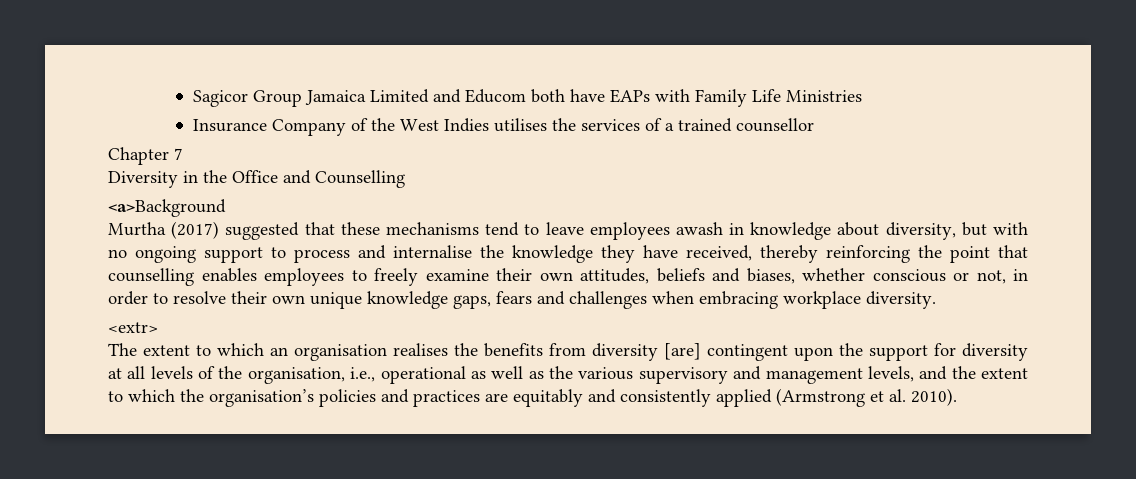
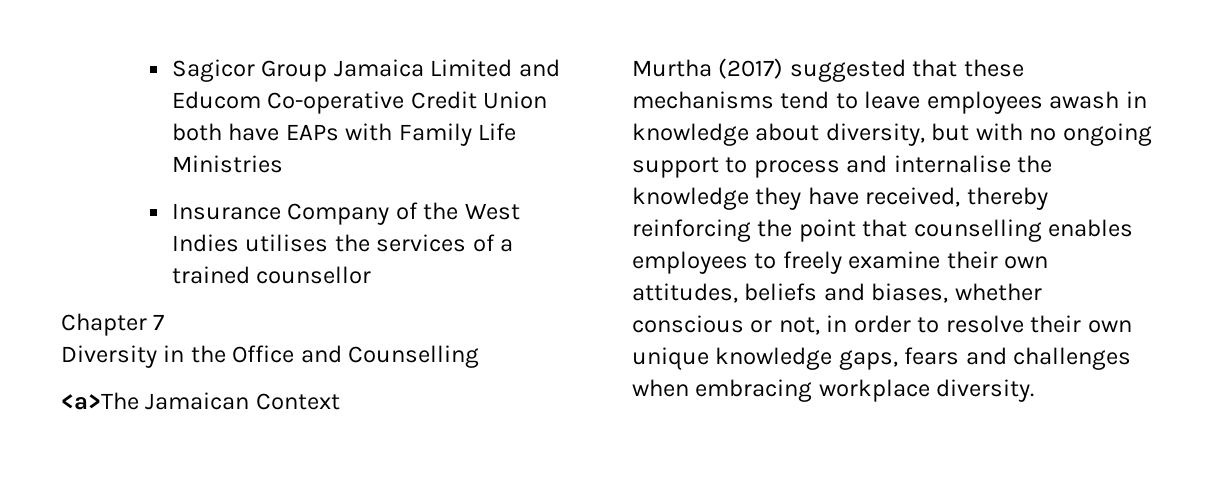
- Sagicor Group Jamaica Limited and Educom both have EAPs with Family Life Ministries
+ Sagicor Group Jamaica Limited and Educom Co-operative Credit Union both have EAPs with Family Life Ministries
- <a>Background
+ <a>The Jamaican Context
- <extr>
- The extent to which an organisation realises the benefits from diversity [are] contingent upon the support for diversity at all levels of the organisation, i.e., operational as well as the various supervisory and management levels, and the extent to which the organisation’s policies and practices are equitably and consistently applied (Armstrong et al. 2010).

